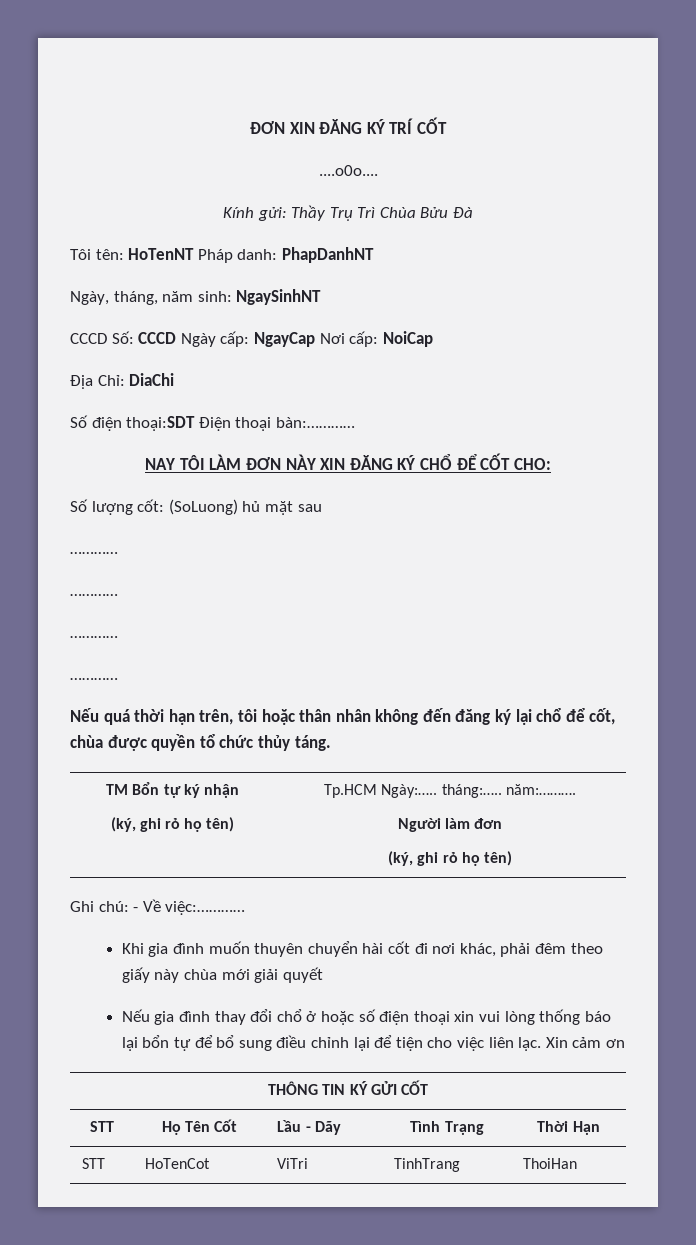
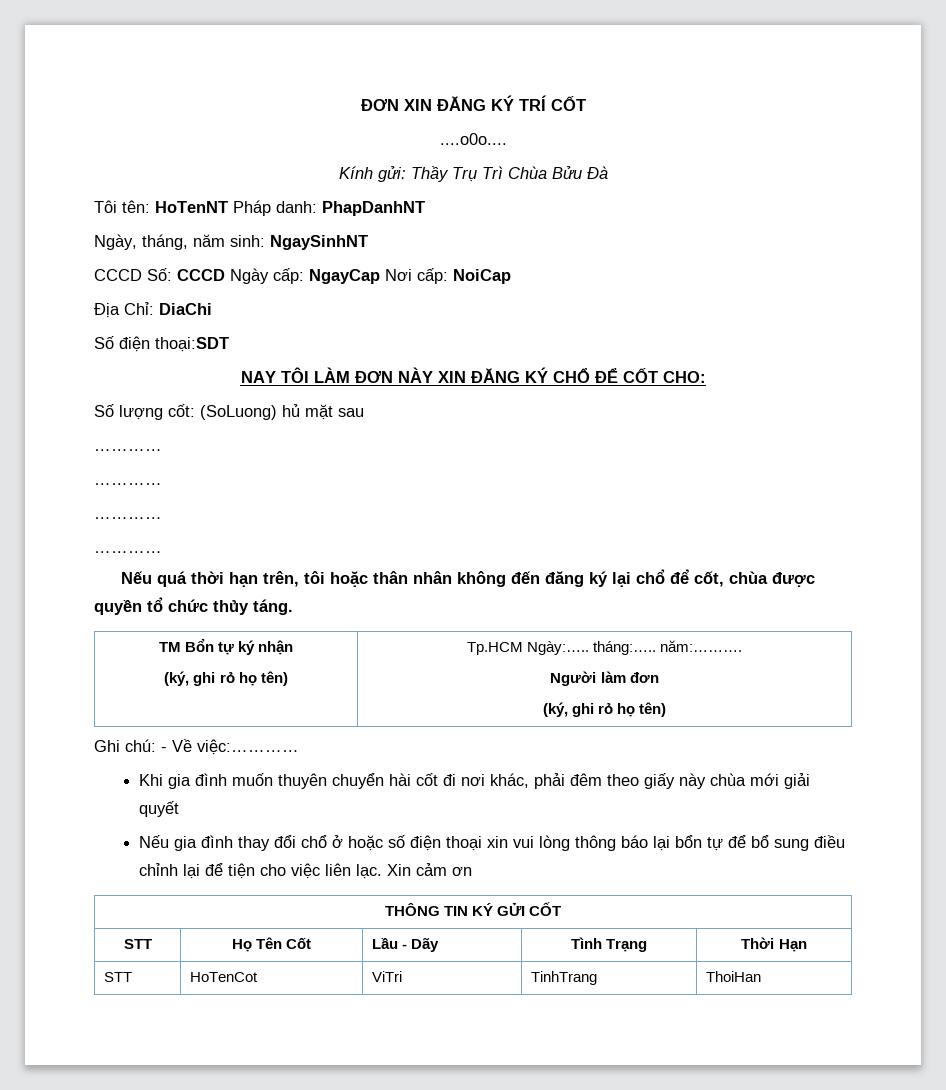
- Số điện thoại:SDT Điện thoại bàn:…………
+ Số điện thoại:SDT
- Nếu gia đình thay đổi chổ ở hoặc số điện thoại xin vui lòng thống báo lại bổn tự để bổ sung điều chỉnh lại để tiện cho việc liên lạc.
+ Nếu gia đình thay đổi chổ ở hoặc số điện thoại xin vui lòng thông báo lại bổn tự để bổ sung điều chỉnh lại để tiện cho việc liên lạc.

